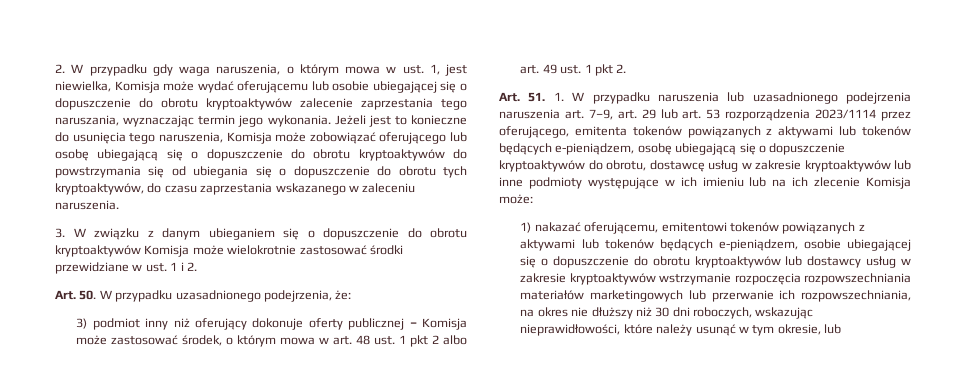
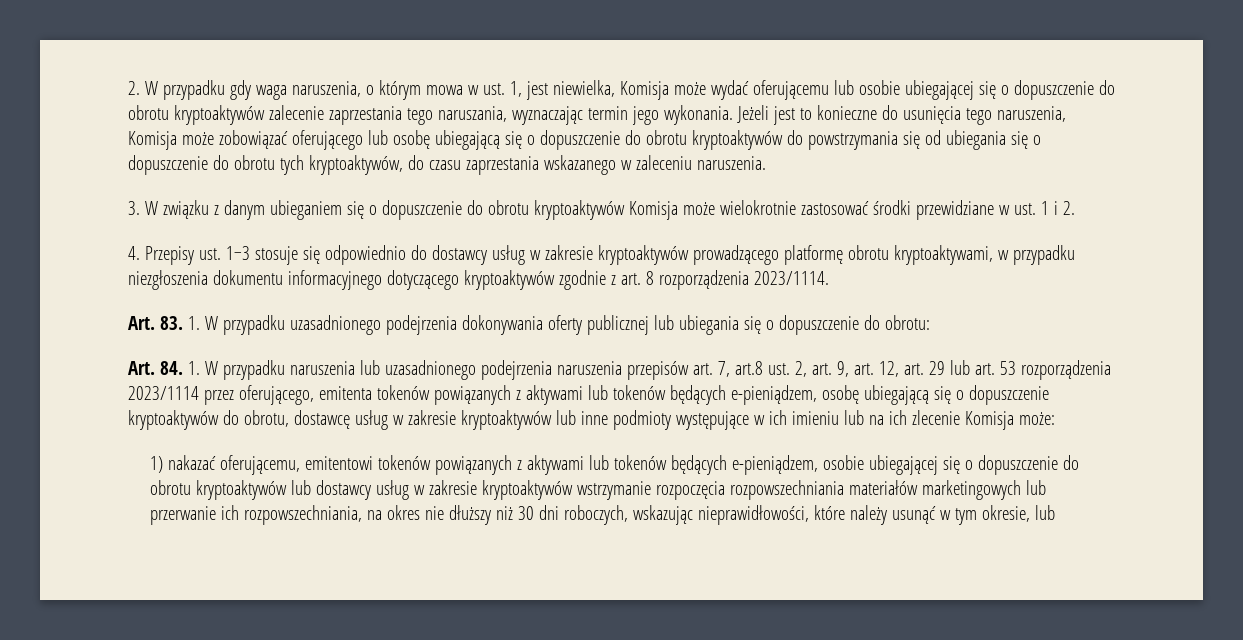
- Art. 50. W przypadku uzasadnionego podejrzenia, że:
- 3) podmiot inny niż oferujący dokonuje oferty publicznej − Komisja może zastosować środek, o którym mowa w art. 48 ust. 1 pkt 2 albo art. 49 ust. 1 pkt 2.
- Art. 51. 1. W przypadku naruszenia lub uzasadnionego podejrzenia naruszenia art. 7–9, art. 29 lub art. 53 rozporządzenia 2023/1114 przez oferującego, emitenta tokenów powiązanych z aktywami lub tokenów będących e-pieniądzem, osobę ubiegającą się o dopuszczenie kryptoaktywów do obrotu, dostawcę usług w zakresie kryptoaktywów lub inne podmioty występujące w ich imieniu lub na ich zlecenie Komisja może:
+ 4. Przepisy ust. 1−3 stosuje się odpowiednio do dostawcy usług w zakresie kryptoaktywów prowadzącego platformę obrotu kryptoaktywami, w przypadku niezgłoszenia dokumentu informacyjnego dotyczącego kryptoaktywów zgodnie z art. 8 rozporządzenia 2023/1114.
+ Art. 83. 1. W przypadku uzasadnionego podejrzenia dokonywania oferty publicznej lub ubiegania się o dopuszczenie do obrotu:
+ Art. 84. 1. W przypadku naruszenia lub uzasadnionego podejrzenia naruszenia przepisów art. 7, art.8 ust. 2, art. 9, art. 12, art. 29 lub art. 53 rozporządzenia 2023/1114 przez oferującego, emitenta tokenów powiązanych z aktywami lub tokenów będących e-pieniądzem, osobę ubiegającą się o dopuszczenie kryptoaktywów do obrotu, dostawcę usług w zakresie kryptoaktywów lub inne podmioty występujące w ich imieniu lub na ich zlecenie Komisja może:

